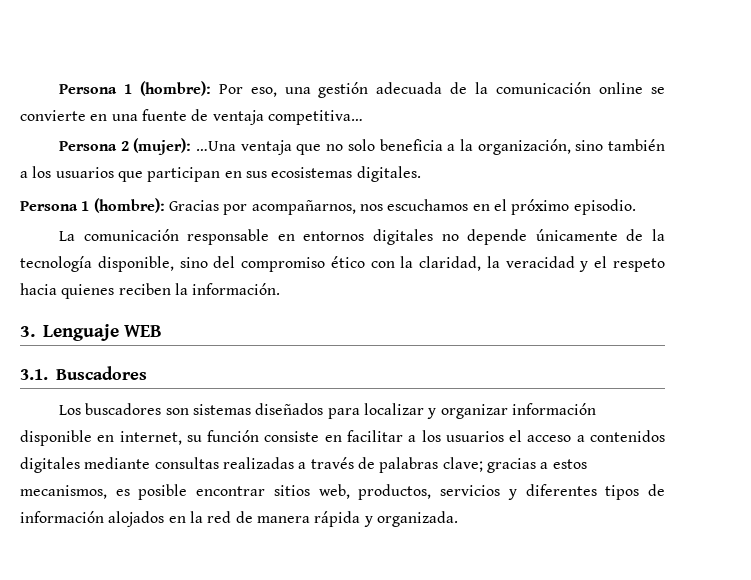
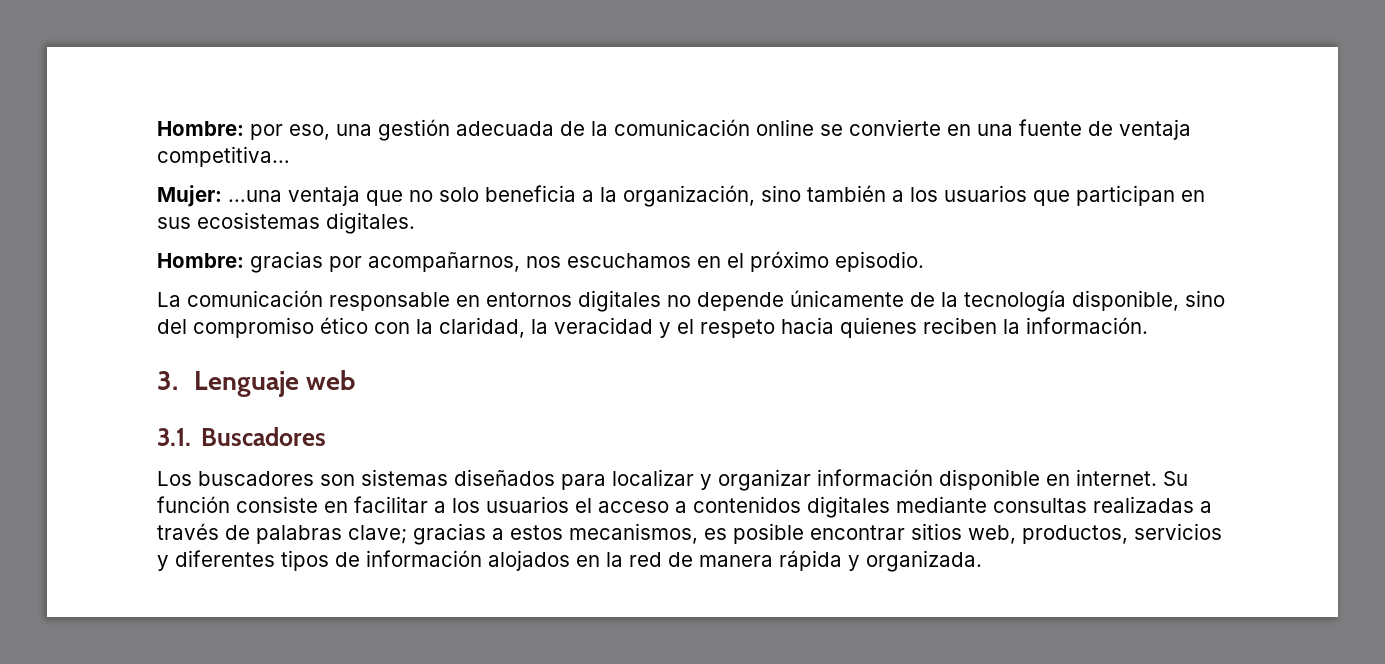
- Persona 1 (hombre): Por eso, una gestión adecuada de la comunicación online se convierte en una fuente de ventaja competitiva…
+ Hombre: por eso, una gestión adecuada de la comunicación online se convierte en una fuente de ventaja competitiva…
- Persona 2 (mujer): …Una ventaja que no solo beneficia a la organización, sino también a los usuarios que participan en sus ecosistemas digitales.
+ Mujer: …una ventaja que no solo beneficia a la organización, sino también a los usuarios que participan en sus ecosistemas digitales.
- Persona 1 (hombre): Gracias por acompañarnos, nos escuchamos en el próximo episodio.
+ Hombre: gracias por acompañarnos, nos escuchamos en el próximo episodio.
- 3. Lenguaje WEB
+ 3. Lenguaje web
- Los buscadores son sistemas diseñados para localizar y organizar información disponible en internet, su función consiste en facilitar a los usuarios el acceso a contenidos digitales mediante consultas realizadas a través de palabras clave; gracias a estos mecanismos, es posible encontrar sitios web, productos, servicios y diferentes tipos de información alojados en la red de manera rápida y organizada.
+ Los buscadores son sistemas diseñados para localizar y organizar información disponible en internet. Su función consiste en facilitar a los usuarios el acceso a contenidos digitales mediante consultas realizadas a través de palabras clave; gracias a estos mecanismos, es posible encontrar sitios web, productos, servicios y diferentes tipos de información alojados en la red de manera rápida y organizada.

